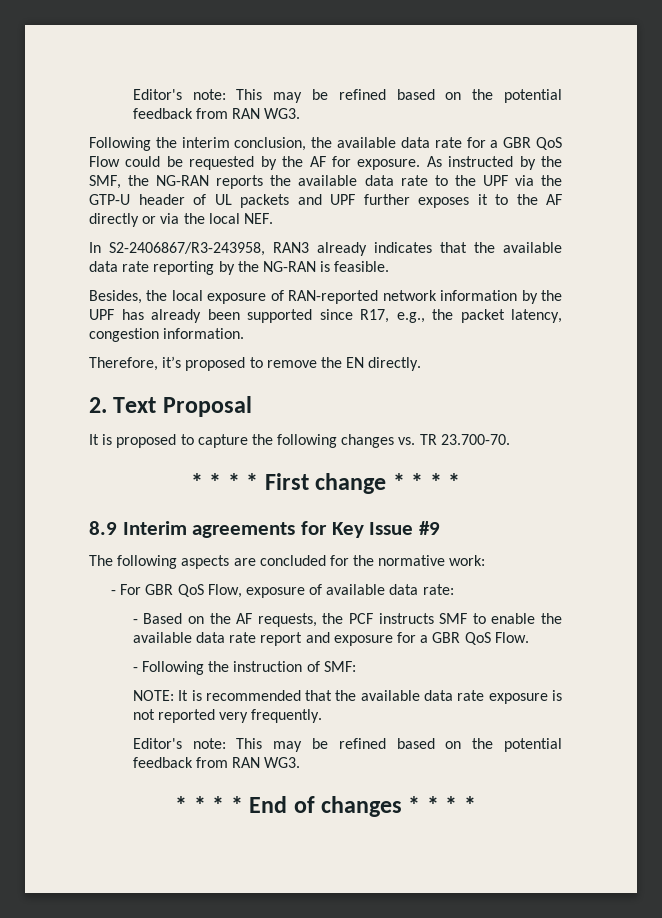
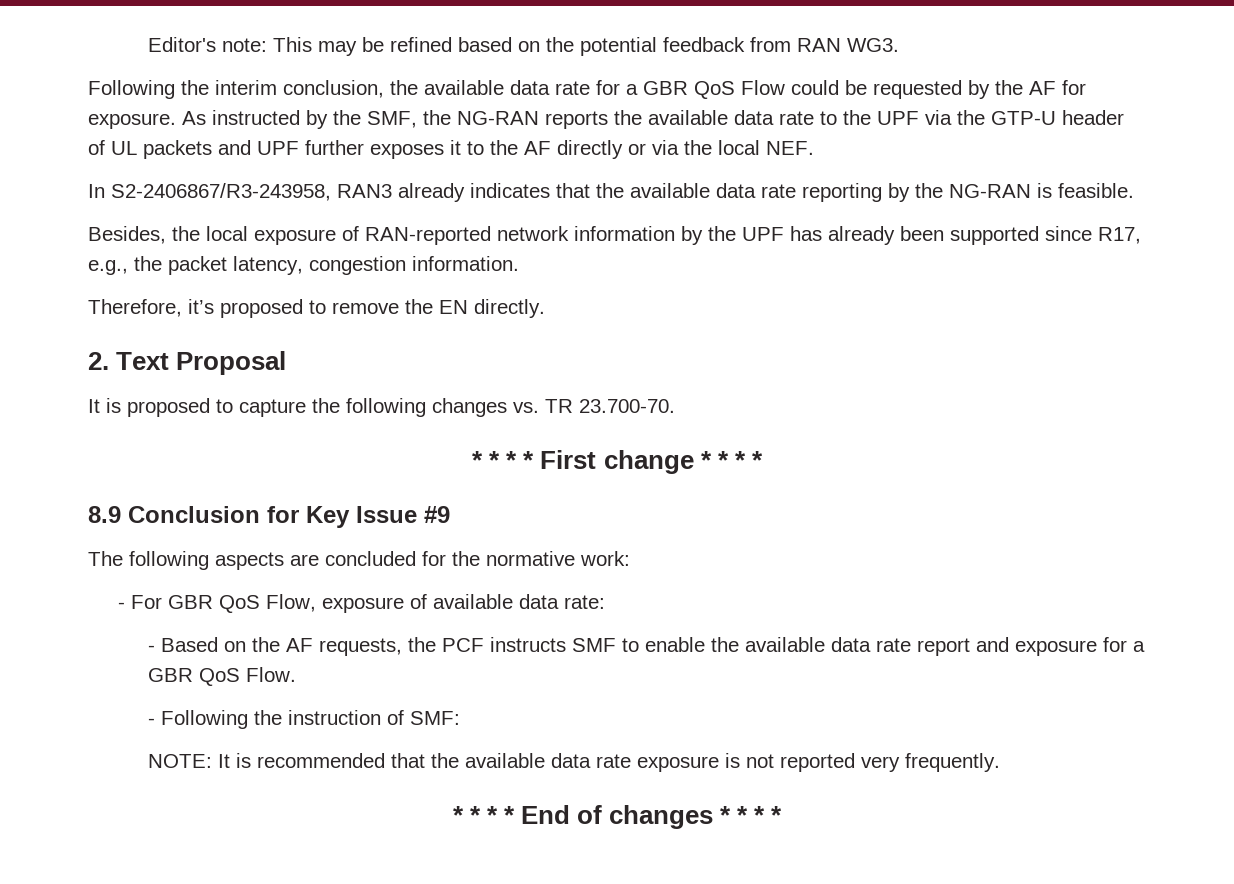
- 8.9 Interim agreements for Key Issue #9
+ 8.9 Conclusion for Key Issue #9
  NOTE: It is recommended that the available data rate exposure is not reported very frequently.
- Editor's note: This may be refined based on the potential feedback from RAN WG3.

